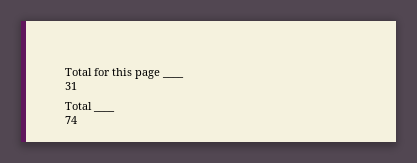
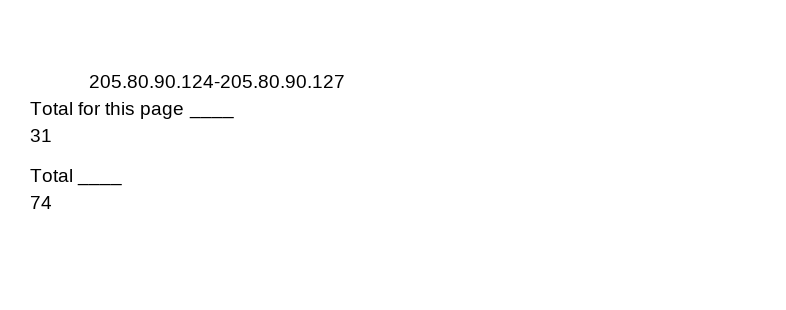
+ 205.80.90.124-205.80.90.127

